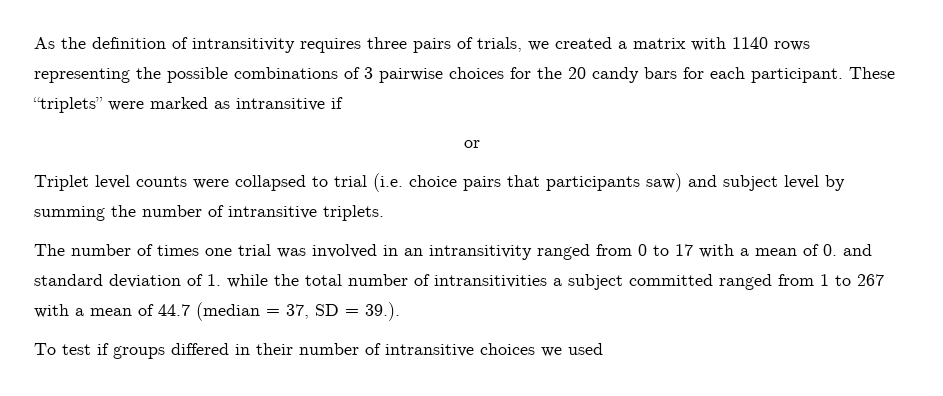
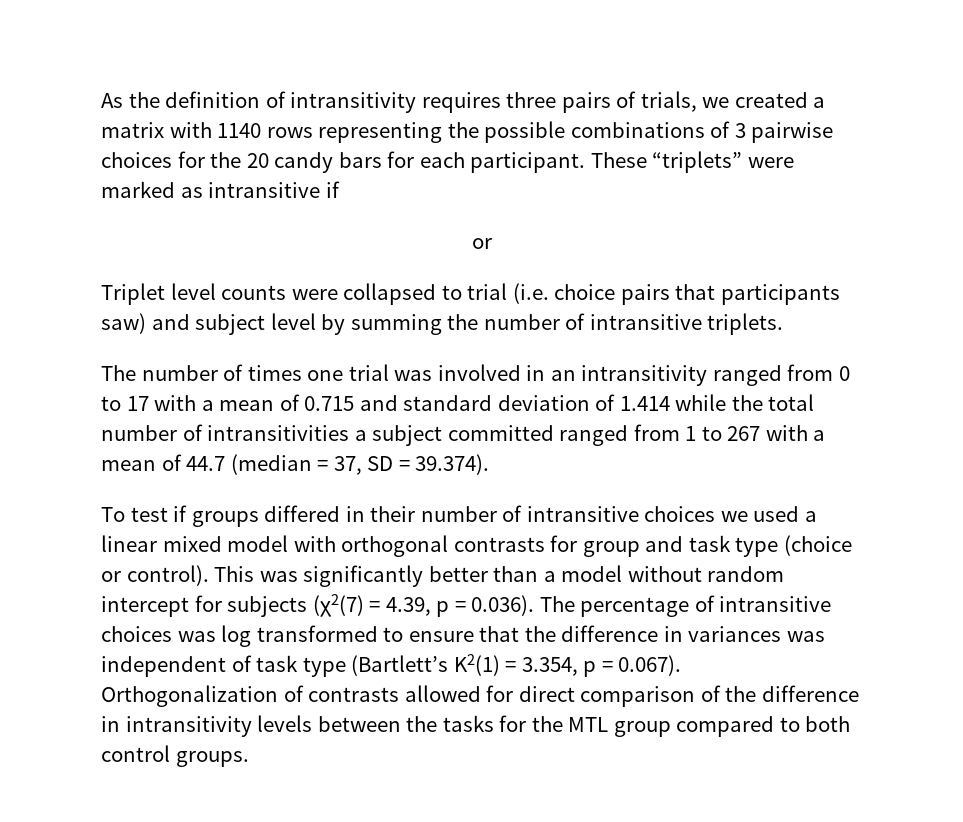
- The number of times one trial was involved in an intransitivity ranged from 0 to 17 with a mean of 0. and standard deviation of 1. while the total number of intransitivities a subject committed ranged from 1 to 267 with a mean of 44.7 (median = 37, SD = 39.).
+ The number of times one trial was involved in an intransitivity ranged from 0 to 17 with a mean of 0.715 and standard deviation of 1.414 while the total number of intransitivities a subject committed ranged from 1 to 267 with a mean of 44.7 (median = 37, SD = 39.374).
- To test if groups differed in their number of intransitive choices we used
+ To test if groups differed in their number of intransitive choices we used a linear mixed model with orthogonal contrasts for group and task type (choice or control). This was significantly better than a model without random intercept for subjects (χ2(7) = 4.39, p = 0.036). The percentage of intransitive choices was log transformed to ensure that the difference in variances was independent of task type (Bartlett’s Κ2(1) = 3.354, p = 0.067). Orthogonalization of contrasts allowed for direct comparison of the difference in intransitivity levels between the tasks for the MTL group compared to both control groups.

